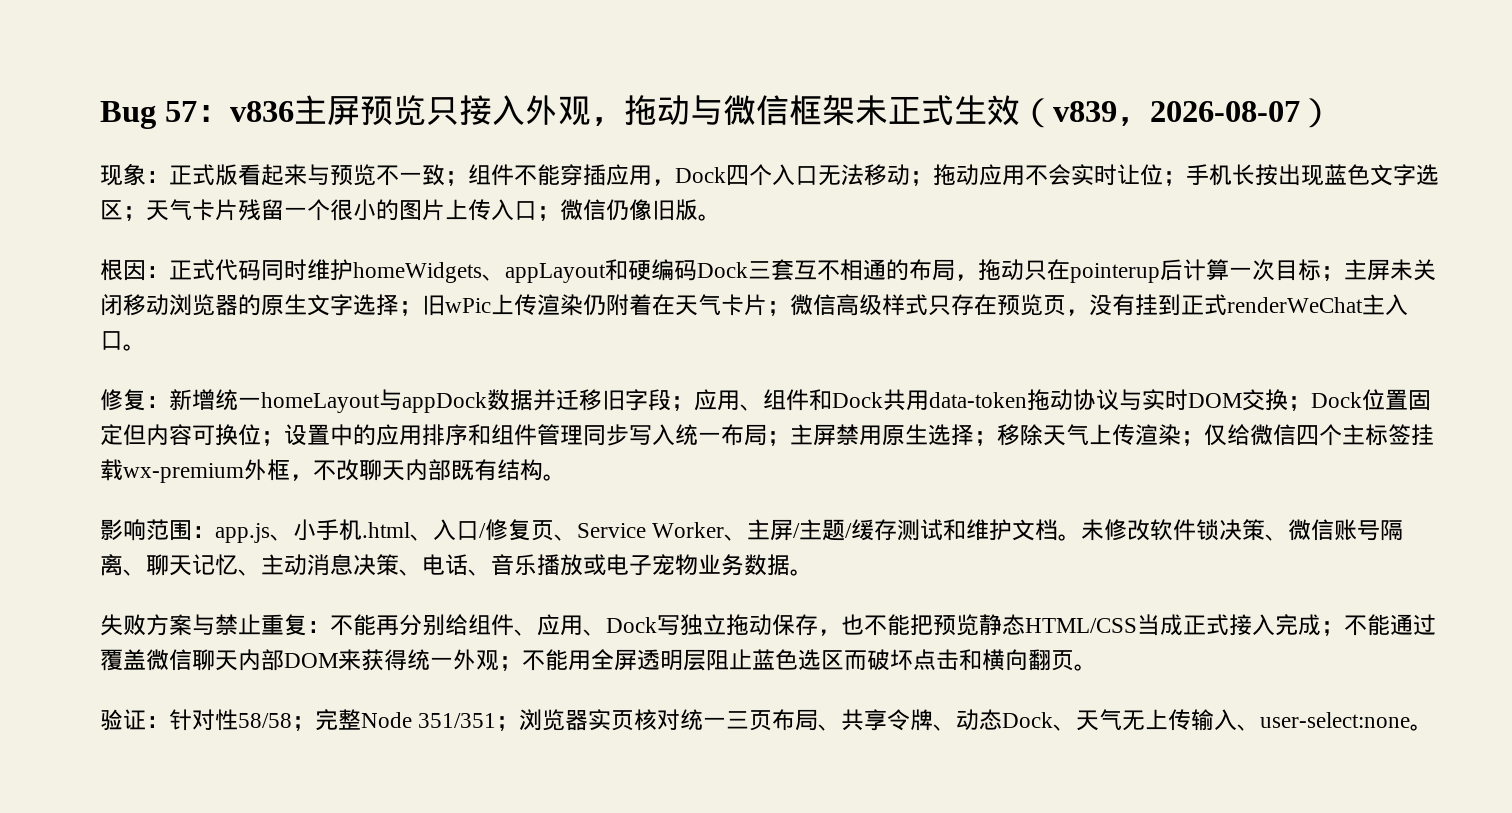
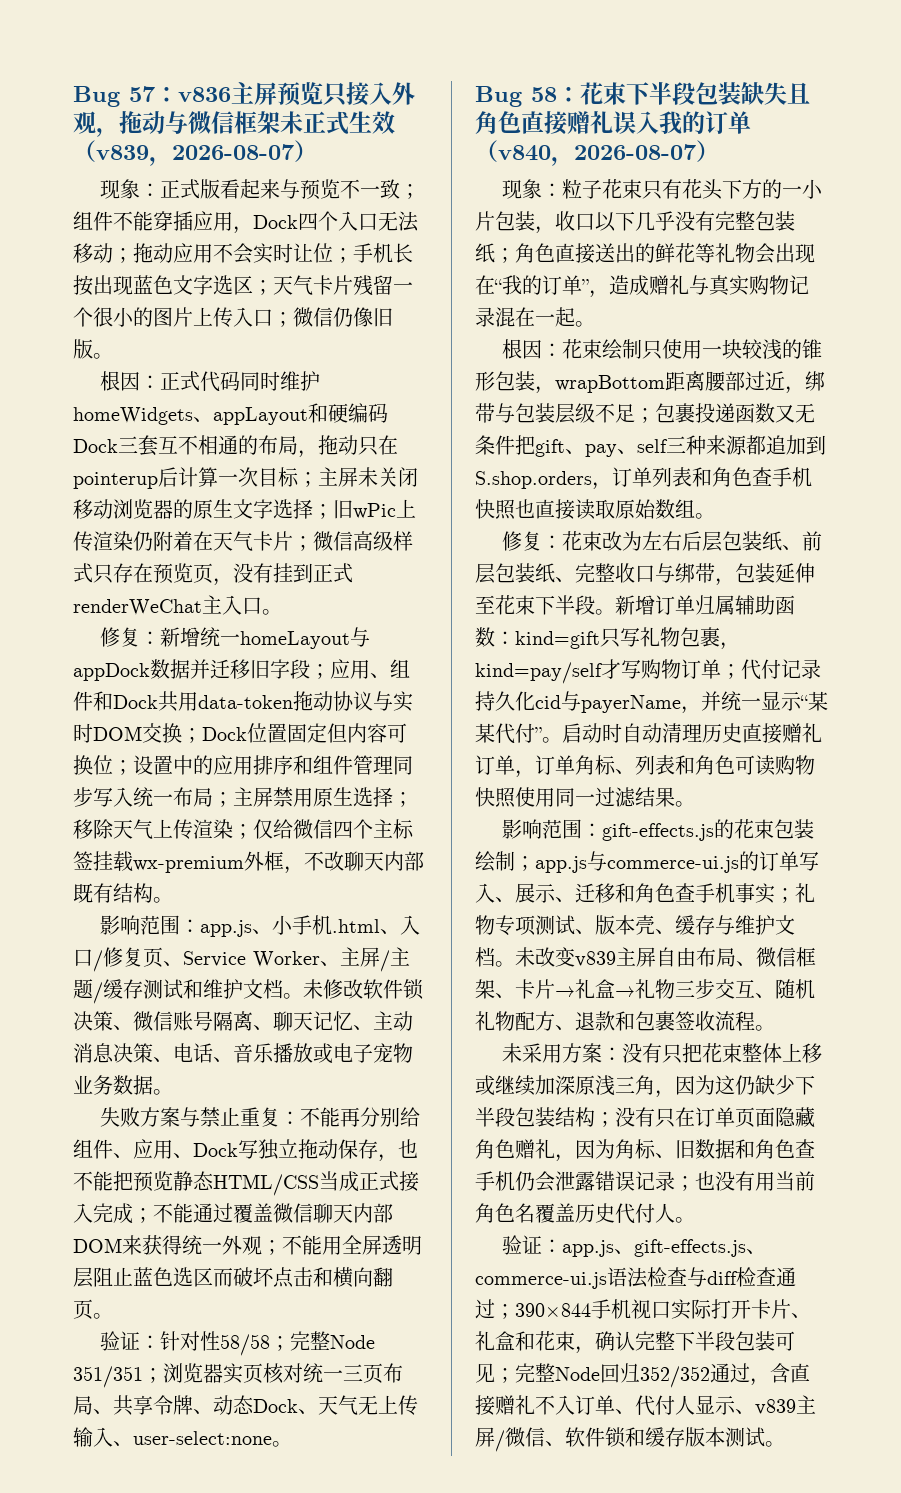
+ Bug 58：花束下半段包装缺失且角色直接赠礼误入我的订单（v840，2026-08-07）
+ 现象：粒子花束只有花头下方的一小片包装，收口以下几乎没有完整包装纸；角色直接送出的鲜花等礼物会出现在“我的订单”，造成赠礼与真实购物记录混在一起。
+ 根因：花束绘制只使用一块较浅的锥形包装，wrapBottom距离腰部过近，绑带与包装层级不足；包裹投递函数又无条件把gift、pay、self三种来源都追加到S.shop.orders，订单列表和角色查手机快照也直接读取原始数组。
+ 修复：花束改为左右后层包装纸、前层包装纸、完整收口与绑带，包装延伸至花束下半段。新增订单归属辅助函数：kind=gift只写礼物包裹，kind=pay/self才写购物订单；代付记录持久化cid与payerName，并统一显示“某某代付”。启动时自动清理历史直接赠礼订单，订单角标、列表和角色可读购物快照使用同一过滤结果。
+ 影响范围：gift-effects.js的花束包装绘制；app.js与commerce-ui.js的订单写入、展示、迁移和角色查手机事实；礼物专项测试、版本壳、缓存与维护文档。未改变v839主屏自由布局、微信框架、卡片→礼盒→礼物三步交互、随机礼物配方、退款和包裹签收流程。
+ 未采用方案：没有只把花束整体上移或继续加深原浅三角，因为这仍缺少下半段包装结构；没有只在订单页面隐藏角色赠礼，因为角标、旧数据和角色查手机仍会泄露错误记录；也没有用当前角色名覆盖历史代付人。
+ 验证：app.js、gift-effects.js、commerce-ui.js语法检查与diff检查通过；390×844手机视口实际打开卡片、礼盒和花束，确认完整下半段包装可见；完整Node回归352/352通过，含直接赠礼不入订单、代付人显示、v839主屏/微信、软件锁和缓存版本测试。

